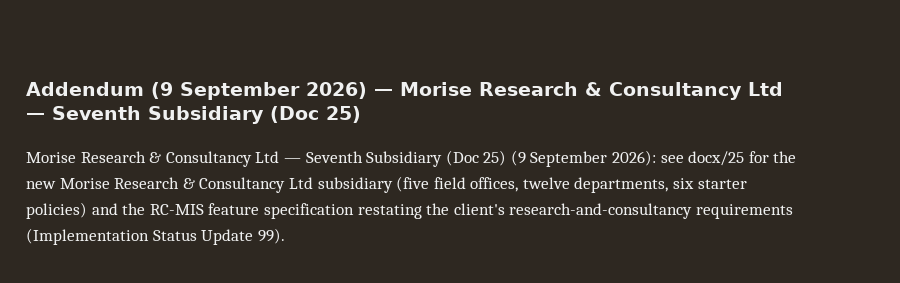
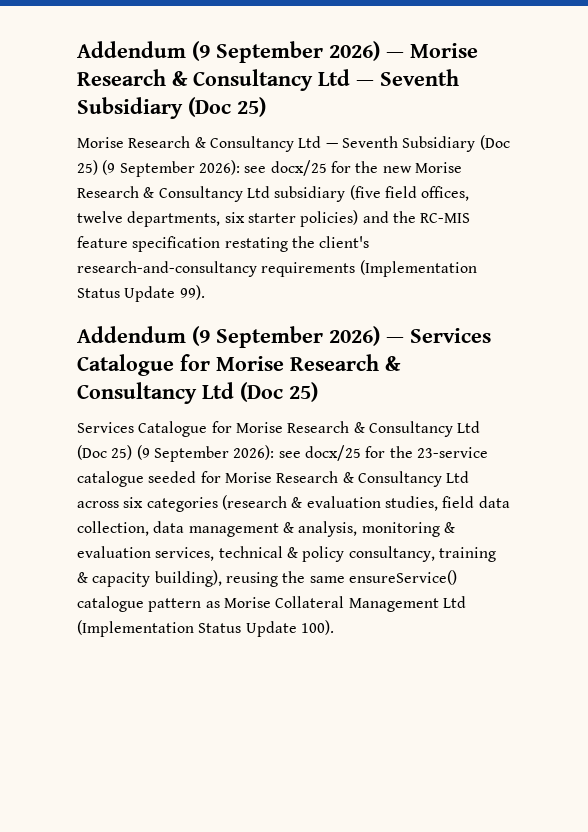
+ Addendum (9 September 2026) — Services Catalogue for Morise Research & Consultancy Ltd (Doc 25)
+ Services Catalogue for Morise Research & Consultancy Ltd (Doc 25) (9 September 2026): see docx/25 for the 23-service catalogue seeded for Morise Research & Consultancy Ltd across six categories (research & evaluation studies, field data collection, data management & analysis, monitoring & evaluation services, technical & policy consultancy, training & capacity building), reusing the same ensureService() catalogue pattern as Morise Collateral Management Ltd (Implementation Status Update 100).

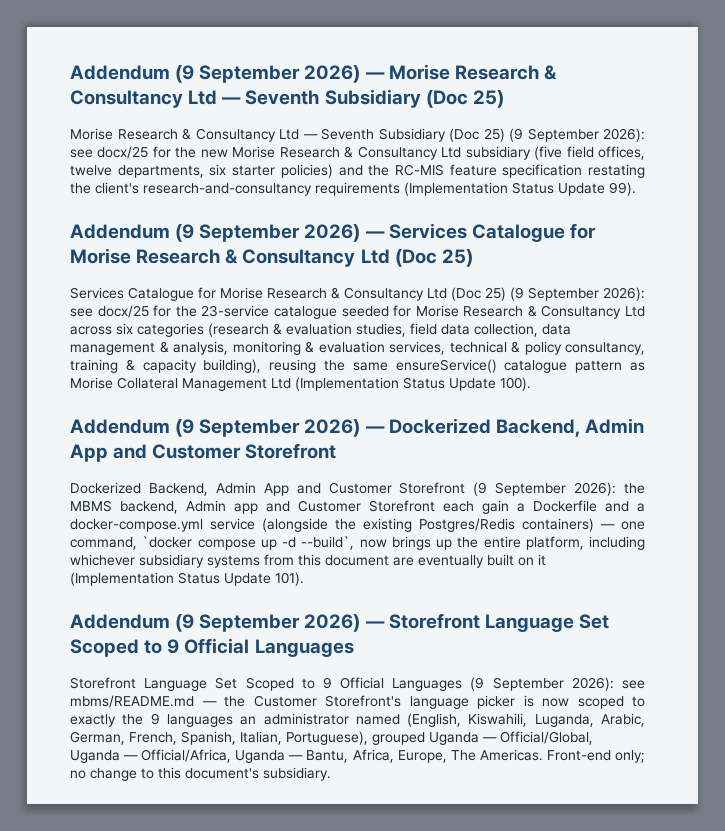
+ Addendum (9 September 2026) — Dockerized Backend, Admin App and Customer Storefront
+ Dockerized Backend, Admin App and Customer Storefront (9 September 2026): the MBMS backend, Admin app and Customer Storefront each gain a Dockerfile and a docker-compose.yml service (alongside the existing Postgres/Redis containers) — one command, `docker compose up -d --build`, now brings up the entire platform, including whichever subsidiary systems from this document are eventually built on it (Implementation Status Update 101).
+ Addendum (9 September 2026) — Storefront Language Set Scoped to 9 Official Languages
+ Storefront Language Set Scoped to 9 Official Languages (9 September 2026): see mbms/README.md — the Customer Storefront's language picker is now scoped to exactly the 9 languages an administrator named (English, Kiswahili, Luganda, Arabic, German, French, Spanish, Italian, Portuguese), grouped Uganda — Official/Global, Uganda — Official/Africa, Uganda — Bantu, Africa, Europe, The Americas. Front-end only; no change to this document's subsidiary.

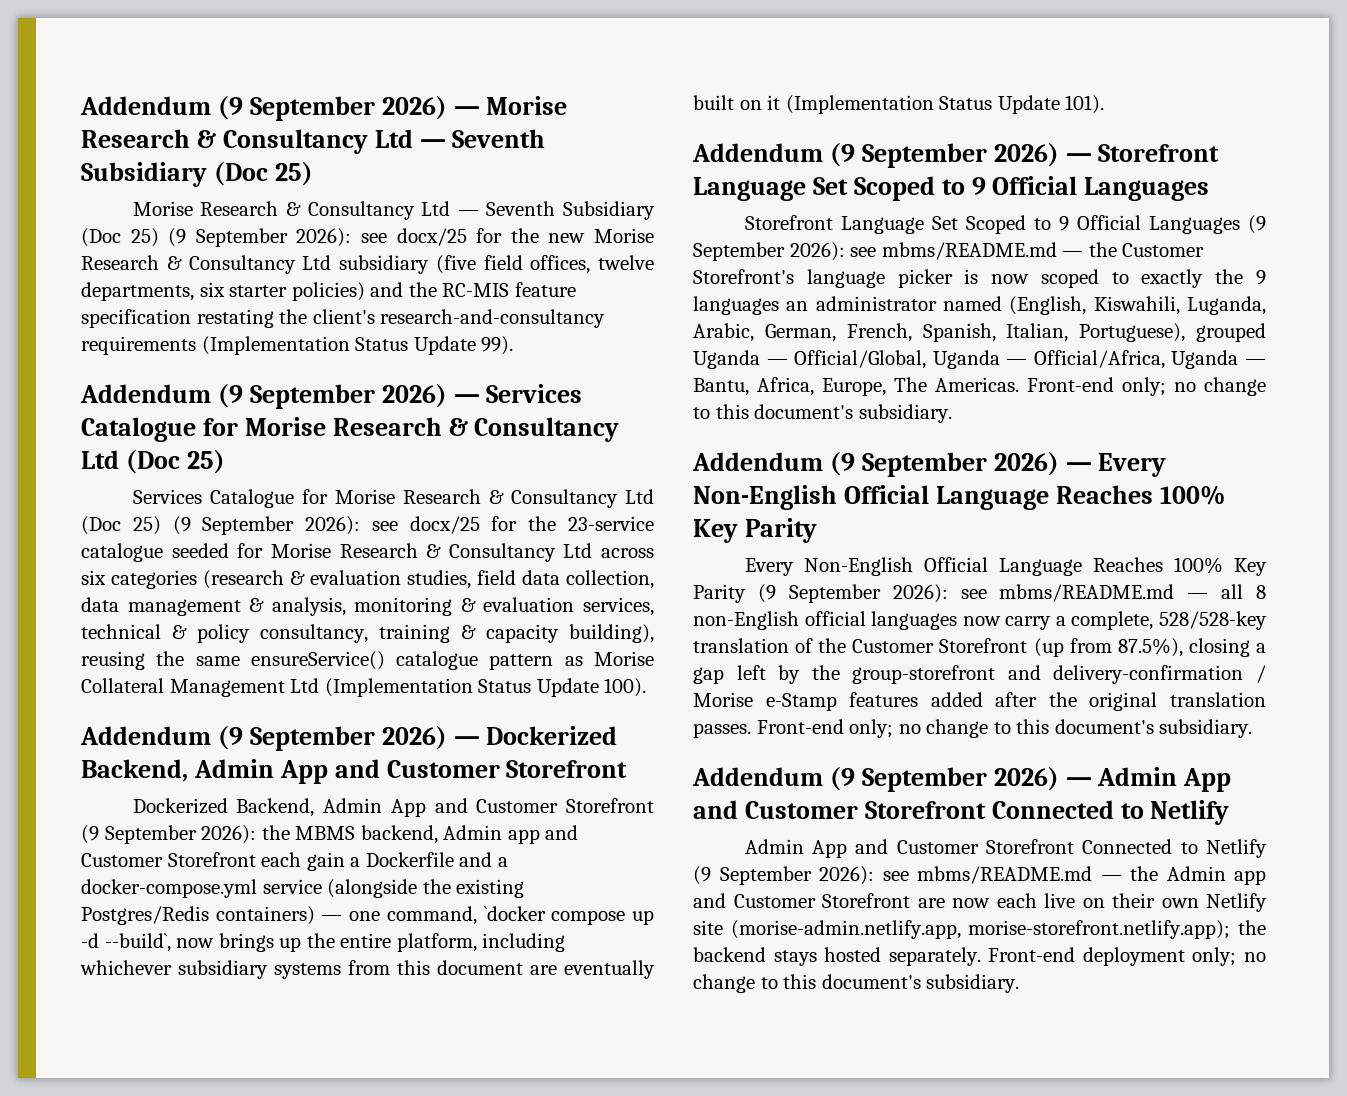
+ Addendum (9 September 2026) — Every Non-English Official Language Reaches 100% Key Parity
+ Every Non-English Official Language Reaches 100% Key Parity (9 September 2026): see mbms/README.md — all 8 non-English official languages now carry a complete, 528/528-key translation of the Customer Storefront (up from 87.5%), closing a gap left by the group-storefront and delivery-confirmation / Morise e-Stamp features added after the original translation passes. Front-end only; no change to this document's subsidiary.
+ Addendum (9 September 2026) — Admin App and Customer Storefront Connected to Netlify
+ Admin App and Customer Storefront Connected to Netlify (9 September 2026): see mbms/README.md — the Admin app and Customer Storefront are now each live on their own Netlify site (morise-admin.netlify.app, morise-storefront.netlify.app); the backend stays hosted separately. Front-end deployment only; no change to this document's subsidiary.

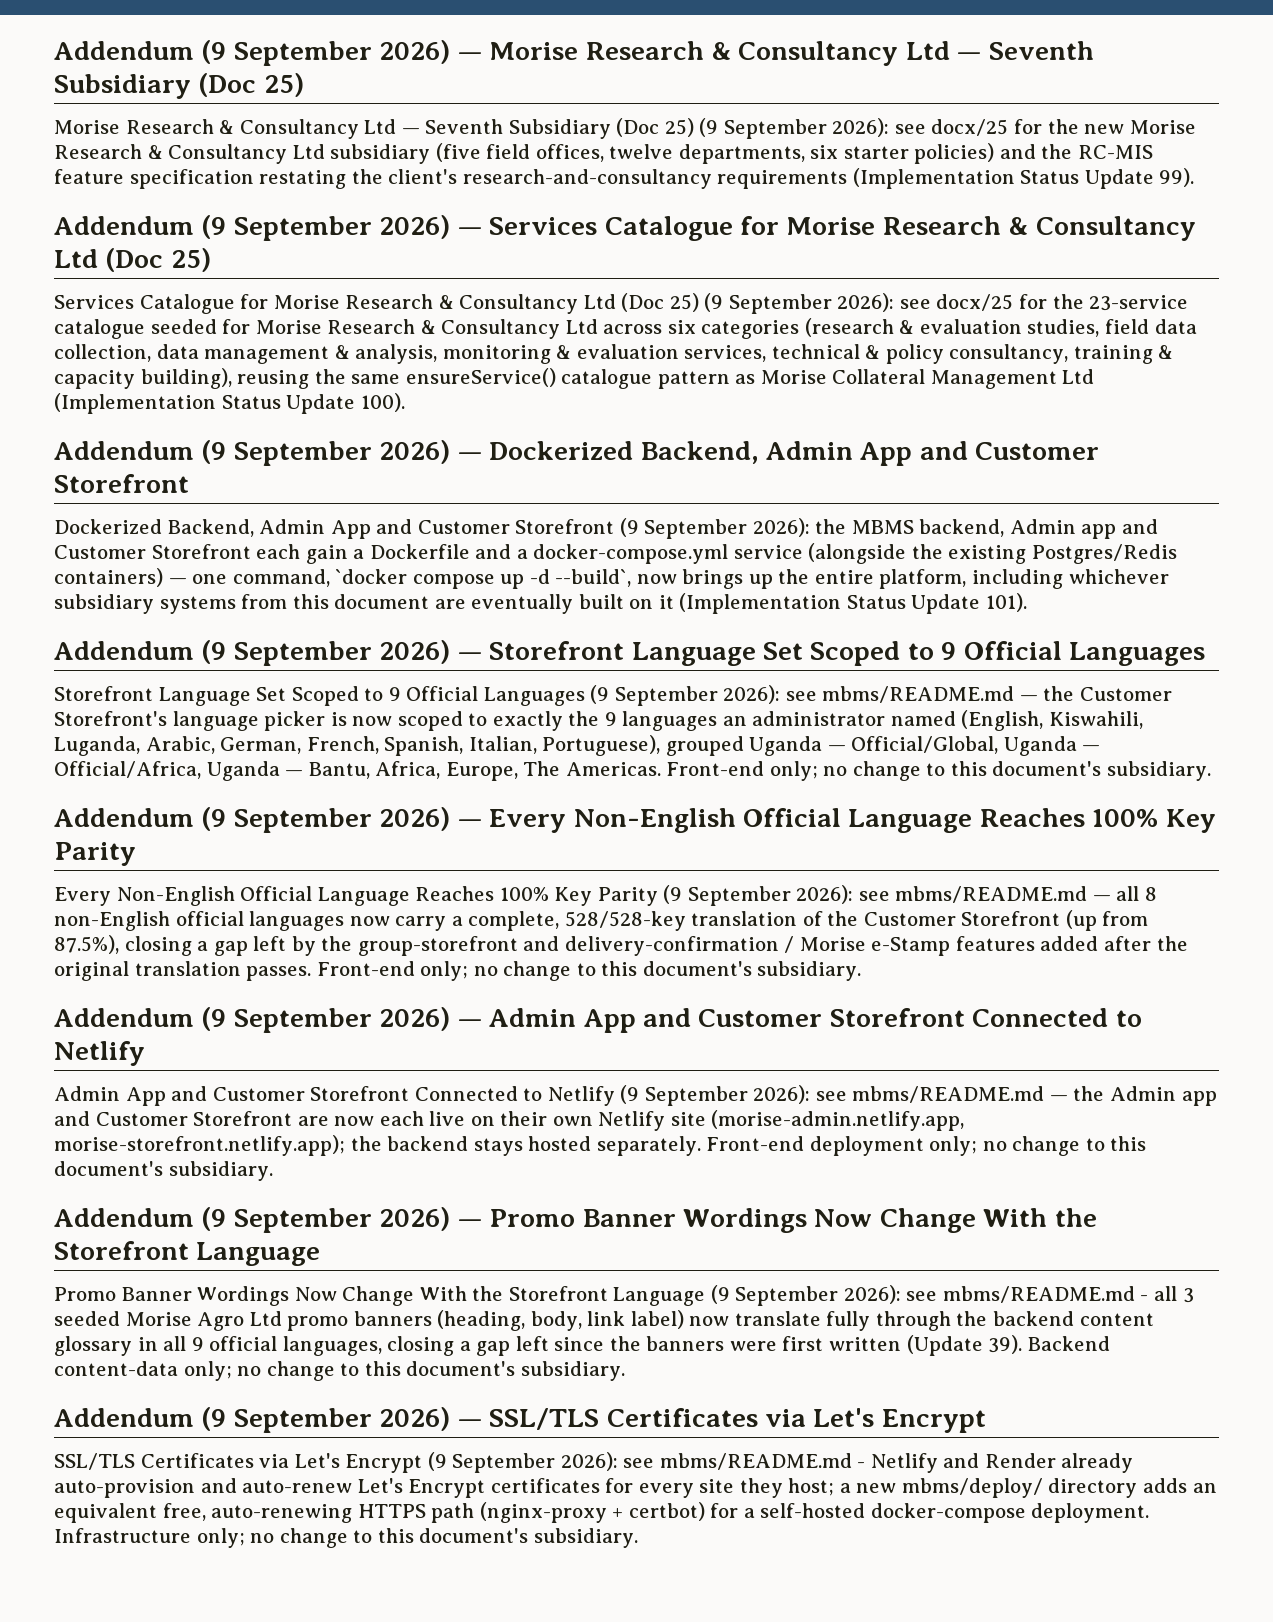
+ Addendum (9 September 2026) — Promo Banner Wordings Now Change With the Storefront Language
+ Promo Banner Wordings Now Change With the Storefront Language (9 September 2026): see mbms/README.md - all 3 seeded Morise Agro Ltd promo banners (heading, body, link label) now translate fully through the backend content glossary in all 9 official languages, closing a gap left since the banners were first written (Update 39). Backend content-data only; no change to this document's subsidiary.
+ Addendum (9 September 2026) — SSL/TLS Certificates via Let's Encrypt
+ SSL/TLS Certificates via Let's Encrypt (9 September 2026): see mbms/README.md - Netlify and Render already auto-provision and auto-renew Let's Encrypt certificates for every site they host; a new mbms/deploy/ directory adds an equivalent free, auto-renewing HTTPS path (nginx-proxy + certbot) for a self-hosted docker-compose deployment. Infrastructure only; no change to this document's subsidiary.

